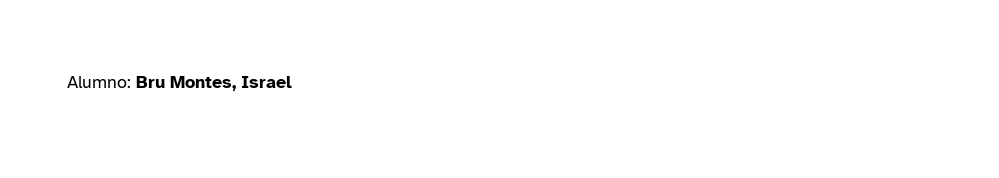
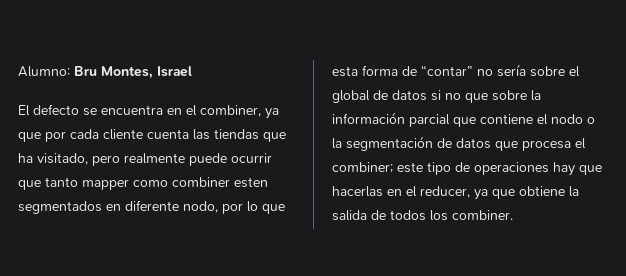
+ El defecto se encuentra en el combiner, ya que por cada cliente cuenta las tiendas que ha visitado, pero realmente puede ocurrir que tanto mapper como combiner esten segmentados en diferente nodo, por lo que esta forma de “contar” no sería sobre el global de datos si no que sobre la información parcial que contiene el nodo o la segmentación de datos que procesa el combiner; este tipo de operaciones hay que hacerlas en el reducer, ya que obtiene la salida de todos los combiner.

